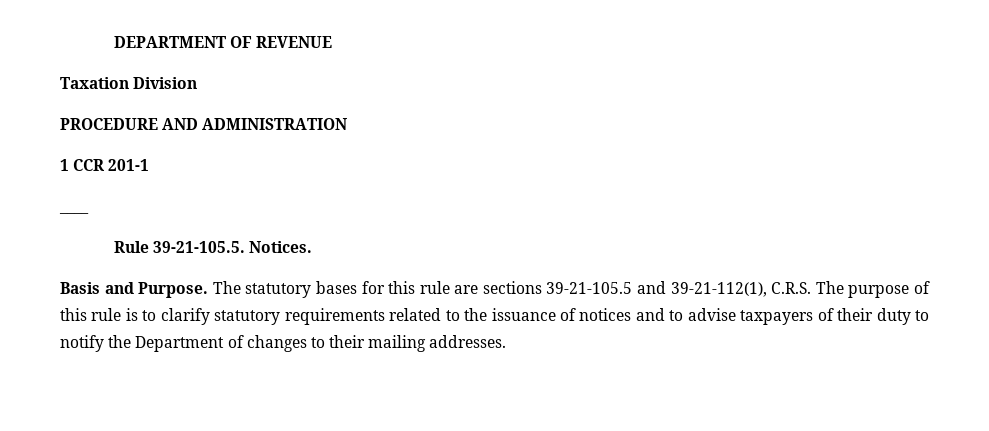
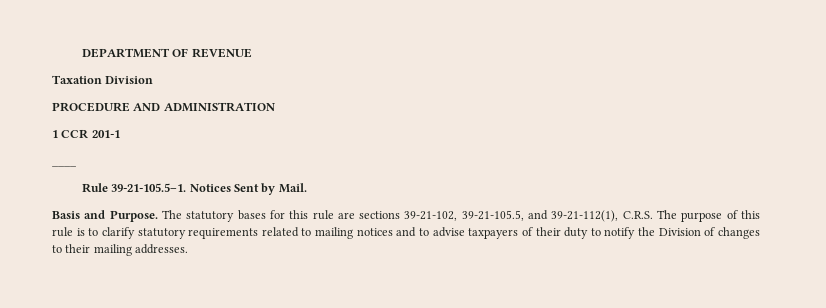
- Rule 39-21-105.5. Notices.
+ Rule 39-21-105.5–1. Notices Sent by Mail.
- The statutory bases for this rule are sections 39-21-105.5 and 39-21-112(1), C.R.S. The purpose of this rule is to clarify statutory requirements related to the issuance of notices and to advise taxpayers of their duty to notify the Department of changes to their mailing addresses.
+ The statutory bases for this rule are sections 39-21-102, 39-21-105.5, and 39-21-112(1), C.R.S. The purpose of this rule is to clarify statutory requirements related to mailing notices and to advise taxpayers of their duty to notify the Division of changes to their mailing addresses.

